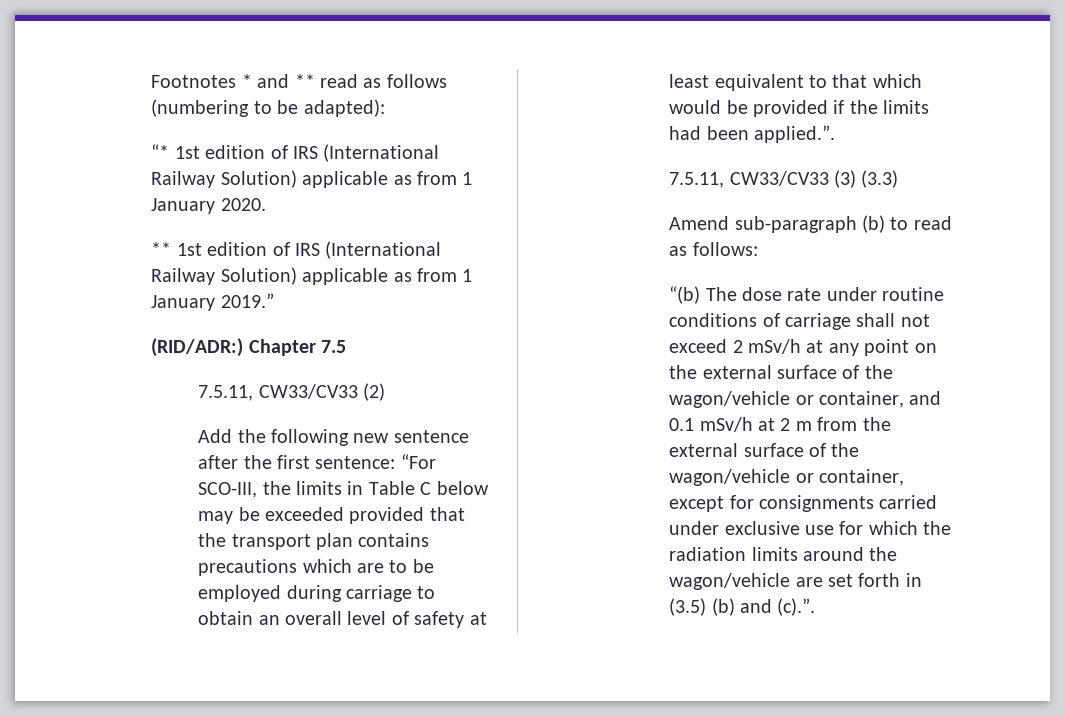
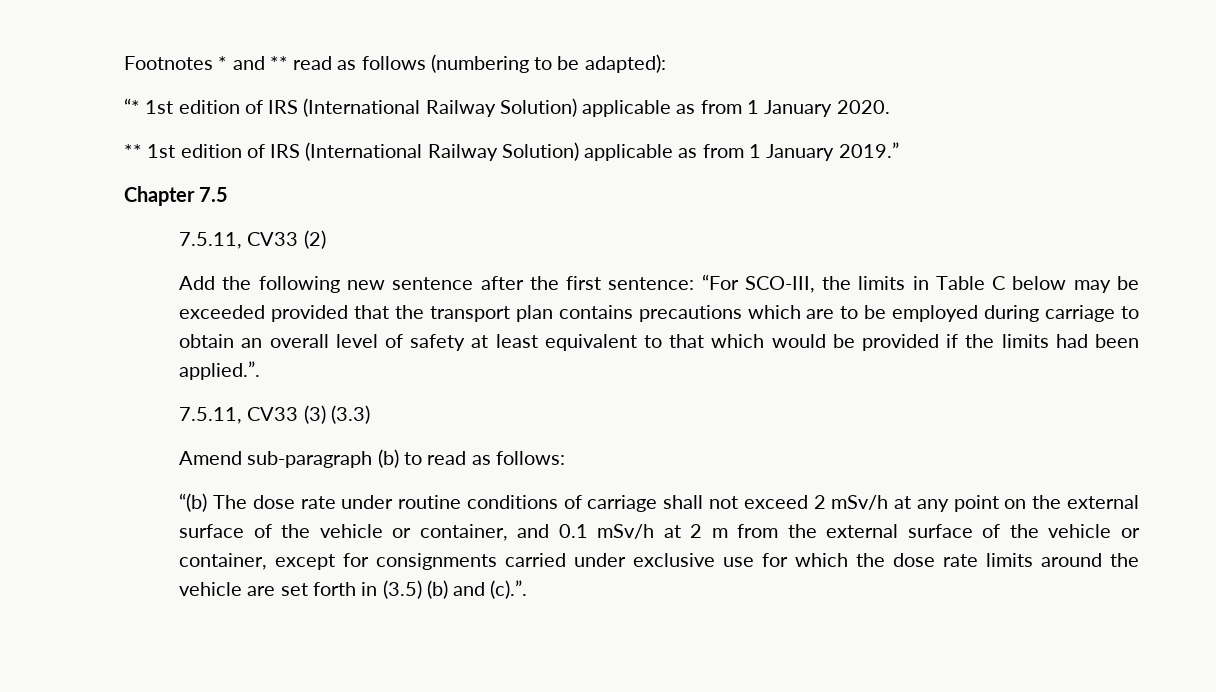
- (RID/ADR:) Chapter 7.5
+ Chapter 7.5
- 7.5.11, CW33/CV33 (2)
+ 7.5.11, CV33 (2)
- 7.5.11, CW33/CV33 (3) (3.3)
+ 7.5.11, CV33 (3) (3.3)
- “(b) The dose rate under routine conditions of carriage shall not exceed 2 mSv/h at any point on the external surface of the wagon/vehicle or container, and 0.1 mSv/h at 2 m from the external surface of the wagon/vehicle or container, except for consignments carried under exclusive use for which the radiation limits around the wagon/vehicle are set forth in (3.5) (b) and (c).”.
+ “(b) The dose rate under routine conditions of carriage shall not exceed 2 mSv/h at any point on the external surface of the vehicle or container, and 0.1 mSv/h at 2 m from the external surface of the vehicle or container, except for consignments carried under exclusive use for which the dose rate limits around the vehicle are set forth in (3.5) (b) and (c).”.

